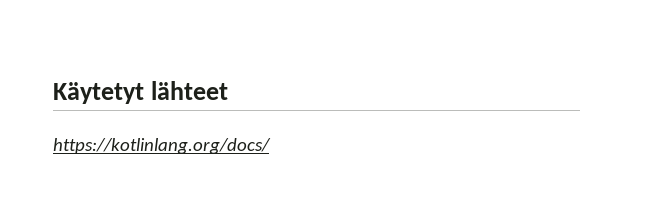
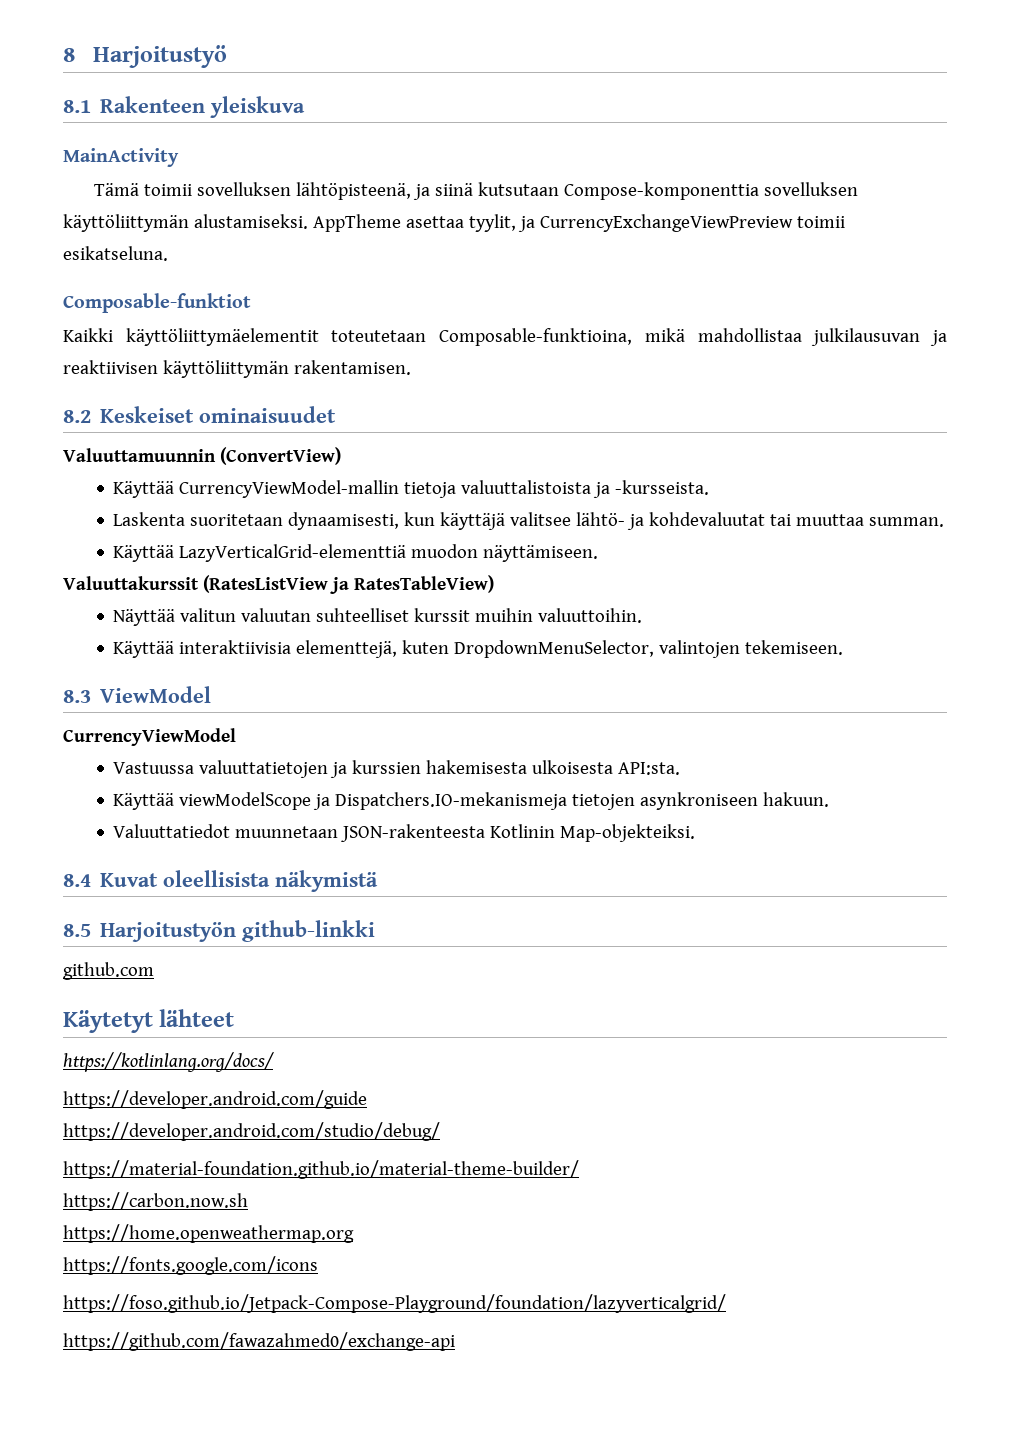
+ 8 Harjoitustyö
+ 8.1 Rakenteen yleiskuva
+ MainActivity
+ Tämä toimii sovelluksen lähtöpisteenä, ja siinä kutsutaan Compose-komponenttia sovelluksen käyttöliittymän alustamiseksi. AppTheme asettaa tyylit, ja CurrencyExchangeViewPreview toimii esikatseluna.
+ Composable-funktiot
+ Kaikki käyttöliittymäelementit toteutetaan Composable-funktioina, mikä mahdollistaa julkilausuvan ja reaktiivisen käyttöliittymän rakentamisen.
+ 8.2 Keskeiset ominaisuudet
+ Valuuttamuunnin (ConvertView)
+ Käyttää CurrencyViewModel-mallin tietoja valuuttalistoista ja -kursseista.
+ Laskenta suoritetaan dynaamisesti, kun käyttäjä valitsee lähtö- ja kohdevaluutat tai muuttaa summan.
+ Käyttää LazyVerticalGrid-elementtiä muodon näyttämiseen.
+ Valuuttakurssit (RatesListView ja RatesTableView)
+ Näyttää valitun valuutan suhteelliset kurssit muihin valuuttoihin.
+ Käyttää interaktiivisia elementtejä, kuten DropdownMenuSelector, valintojen tekemiseen.
+ 8.3 ViewModel
+ CurrencyViewModel
+ Vastuussa valuuttatietojen ja kurssien hakemisesta ulkoisesta API:sta.
+ Käyttää viewModelScope ja Dispatchers.IO-mekanismeja tietojen asynkroniseen hakuun.
+ Valuuttatiedot muunnetaan JSON-rakenteesta Kotlinin Map-objekteiksi.
+ 8.4 Kuvat oleellisista näkymistä
+ 8.5 Harjoitustyön github-linkki
+ github.com
  Käytetyt lähteet
  https://kotlinlang.org/docs/
+ https://developer.android.com/guide
+ https://developer.android.com/studio/debug/
+ https://material-foundation.github.io/material-theme-builder/
+ https://carbon.now.sh
+ https://home.openweathermap.org
+ https://fonts.google.com/icons
+ https://foso.github.io/Jetpack-Compose-Playground/foundation/lazyverticalgrid/
+ https://github.com/fawazahmed0/exchange-api

